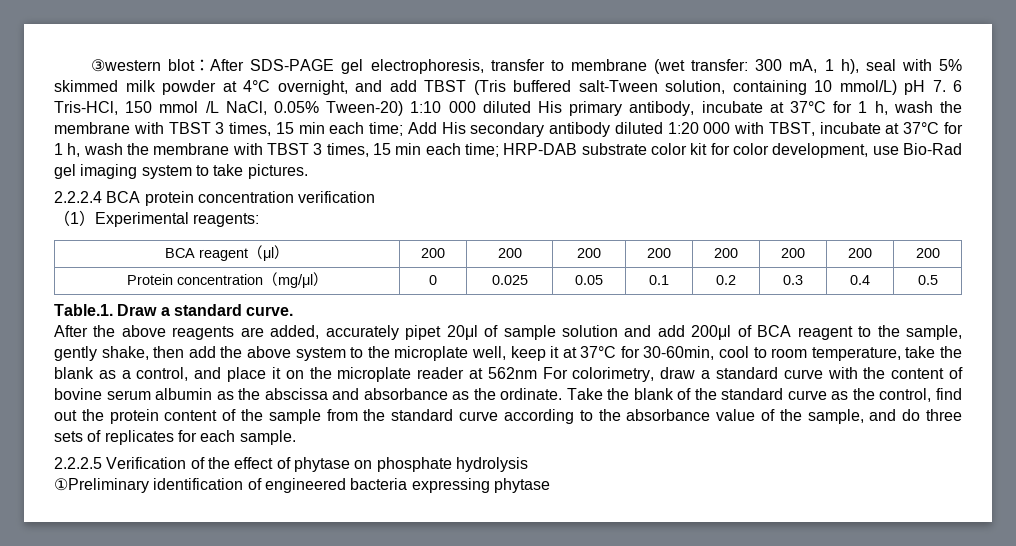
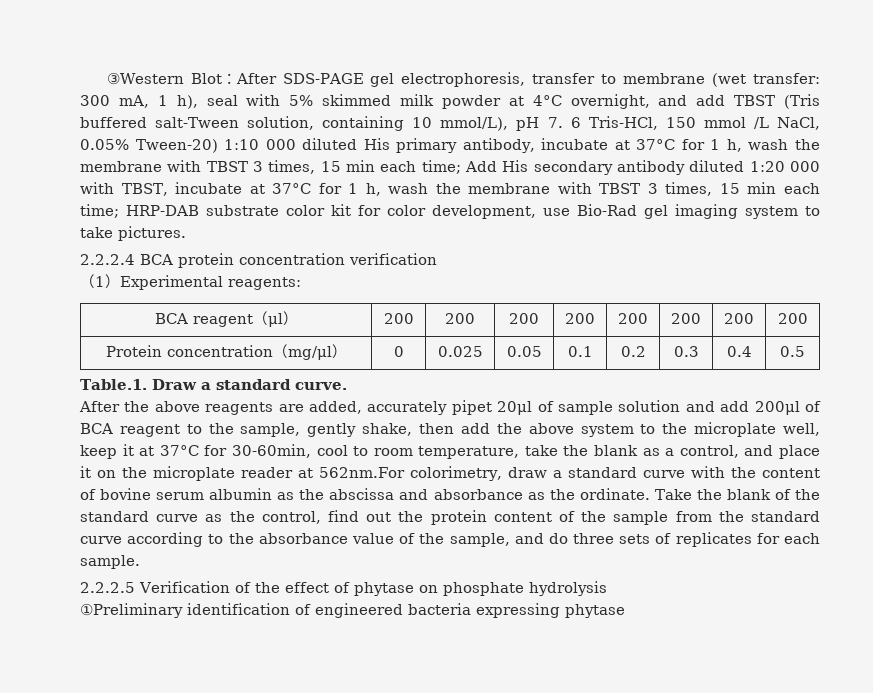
- ③western blot：
+ ③Western Blot：
- 300 mA, 1 h), seal with 5% skimmed milk powder at 4°C overnight, and add TBST (Tris buffered salt-Tween solution, containing 10 mmol/L) pH 7. 6 Tris-HCl, 150 mmol /L NaCl, 0.05% Tween-20) 1:10 000 diluted His primary antibody, incubate at 37°C for 1 h, wash the membrane with TBST 3 times, 15 min each time;
+ 300 mA, 1 h), seal with 5% skimmed milk powder at 4°C overnight, and add TBST (Tris buffered salt-Tween solution, containing 10 mmol/L), pH 7. 6 Tris-HCl, 150 mmol /L NaCl, 0.05% Tween-20) 1:10 000 diluted His primary antibody, incubate at 37°C for 1 h, wash the membrane with TBST 3 times, 15 min each time;
- After the above reagents are added, accurately pipet 20μl of sample solution and add 200μl of BCA reagent to the sample, gently shake, then add the above system to the microplate well, keep it at 37°C for 30-60min, cool to room temperature, take the blank as a control, and place it on the microplate reader at 562nm For colorimetry, draw a standard curve with the content of bovine serum albumin as the abscissa and absorbance as the ordinate.
+ After the above reagents are added, accurately pipet 20μl of sample solution and add 200μl of BCA reagent to the sample, gently shake, then add the above system to the microplate well, keep it at 37°C for 30-60min, cool to room temperature, take the blank as a control, and place it on the microplate reader at 562nm.For colorimetry, draw a standard curve with the content of bovine serum albumin as the abscissa and absorbance as the ordinate.

